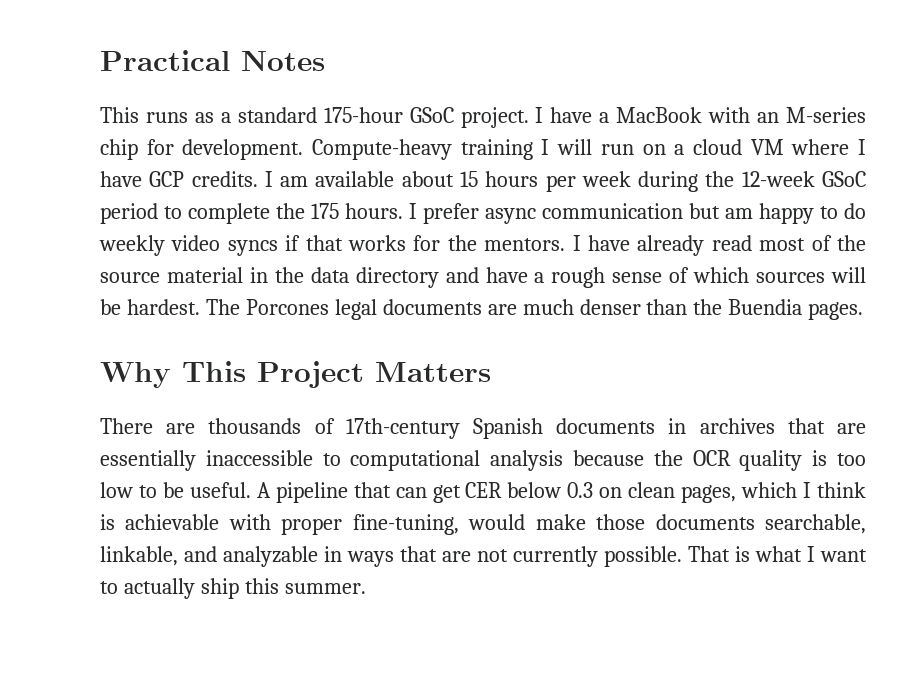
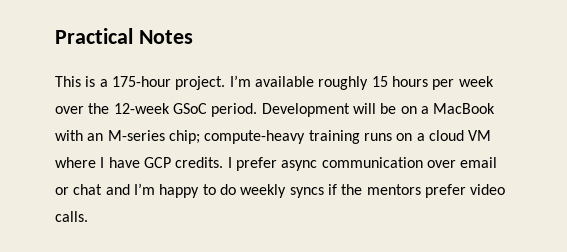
- This runs as a standard 175-hour GSoC project. I have a MacBook with an M-series chip for development. Compute-heavy training I will run on a cloud VM where I have GCP credits.
+ This is a 175-hour project. I’m available roughly 15 hours per week over the 12-week GSoC period. Development will be on a MacBook with an M-series chip; compute-heavy training runs on a cloud VM where I have GCP credits.
- I am available about 15 hours per week during the 12-week GSoC period to complete the 175 hours. I prefer async communication but am happy to do weekly video syncs if that works for the mentors. I have already read most of the source material in the data directory and have a rough sense of which sources will be hardest. The Porcones legal documents are much denser than the Buendia pages.
- Why This Project Matters
- There are thousands of 17th-century Spanish documents in archives that are essentially inaccessible to computational analysis because the OCR quality is too low to be useful. A pipeline that can get CER below 0.3 on clean pages, which I think is achievable with proper fine-tuning, would make those documents searchable, linkable, and analyzable in ways that are not currently possible. That is what I want to actually ship this summer.
+ I prefer async communication over email or chat and I’m happy to do weekly syncs if the mentors prefer video calls.

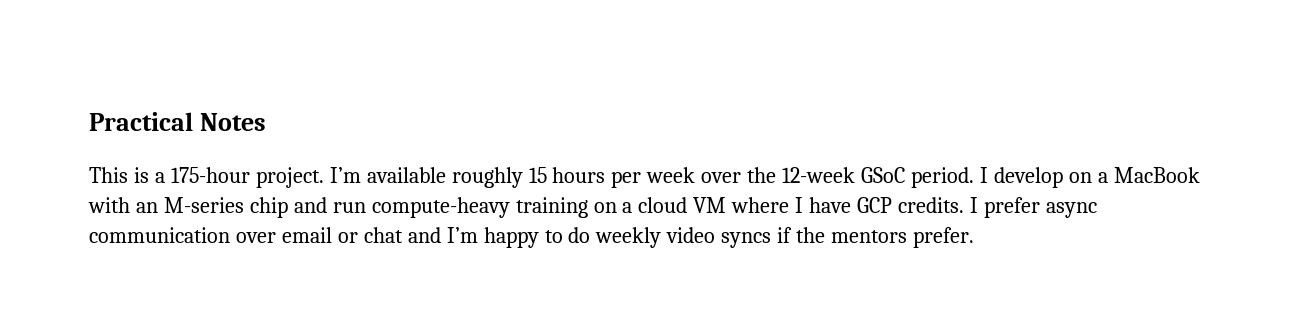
- Development will be on a MacBook with an M-series chip; compute-heavy training runs on a cloud VM where I have GCP credits.
+ I develop on a MacBook with an M-series chip and run compute-heavy training on a cloud VM where I have GCP credits.
- I prefer async communication over email or chat and I’m happy to do weekly syncs if the mentors prefer video calls.
+ I prefer async communication over email or chat and I’m happy to do weekly video syncs if the mentors prefer.

